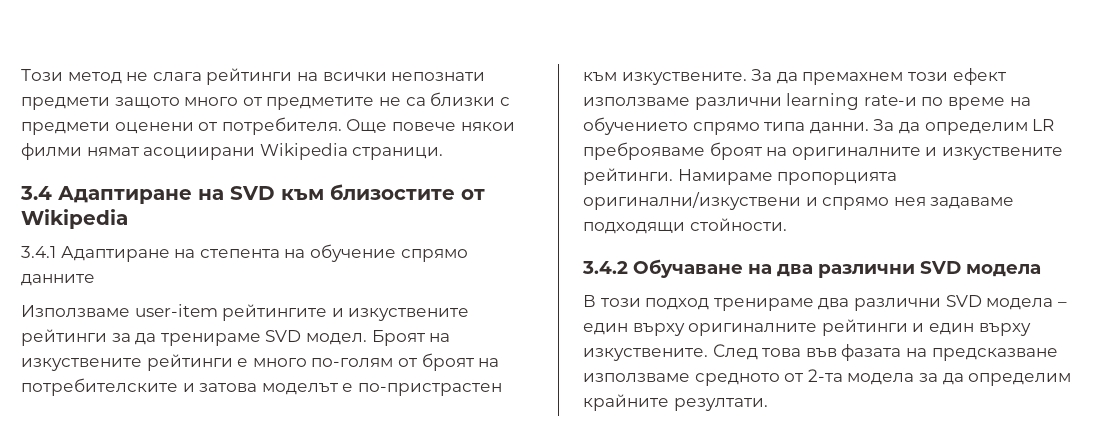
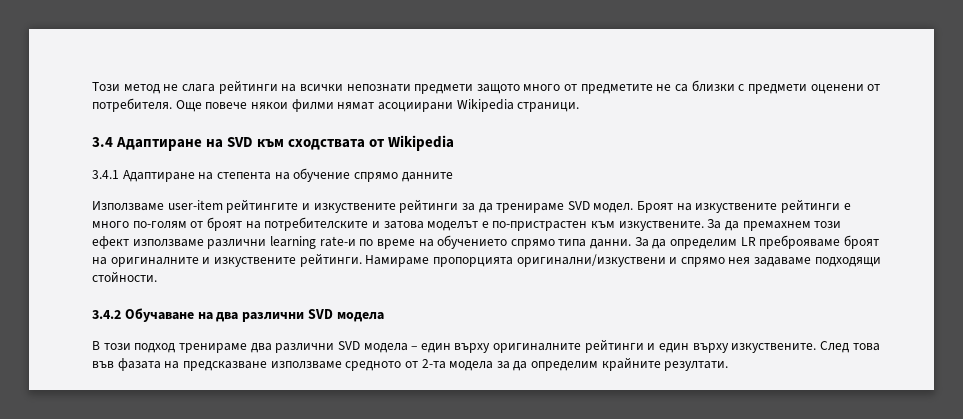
- 3.4 Адаптиране на SVD към близостите от Wikipedia
+ 3.4 Адаптиране на SVD към сходствата от Wikipedia

